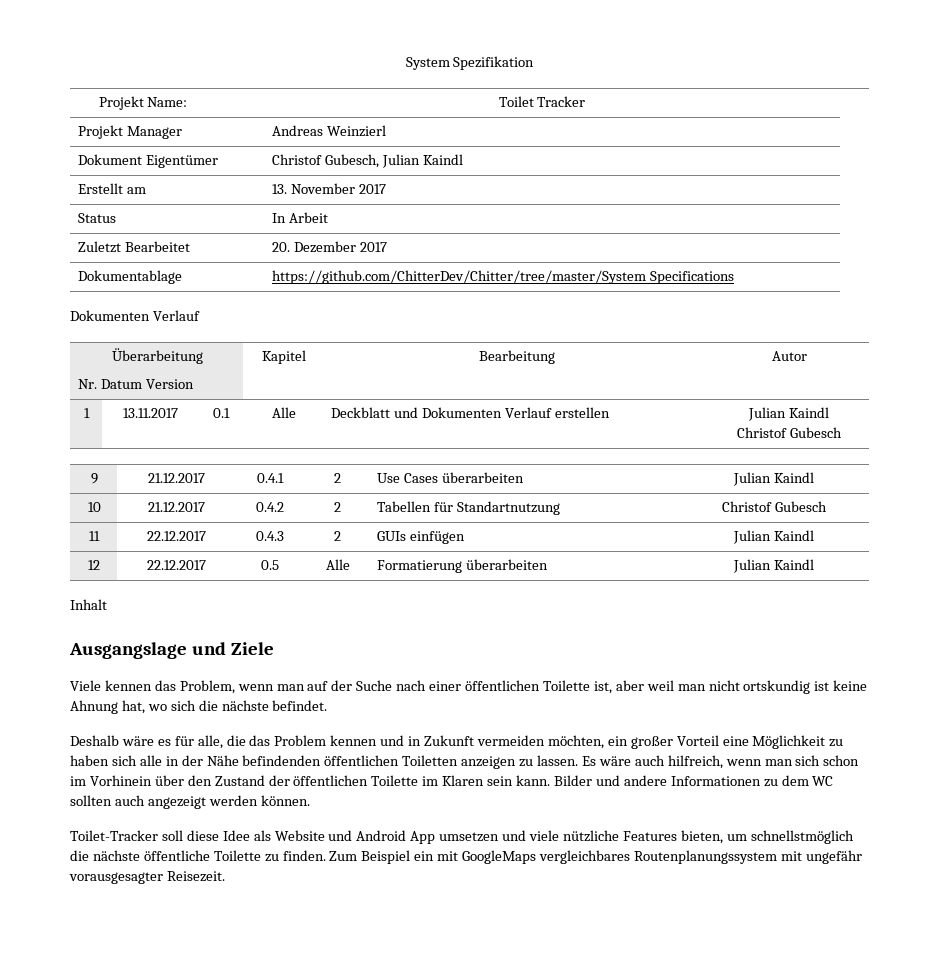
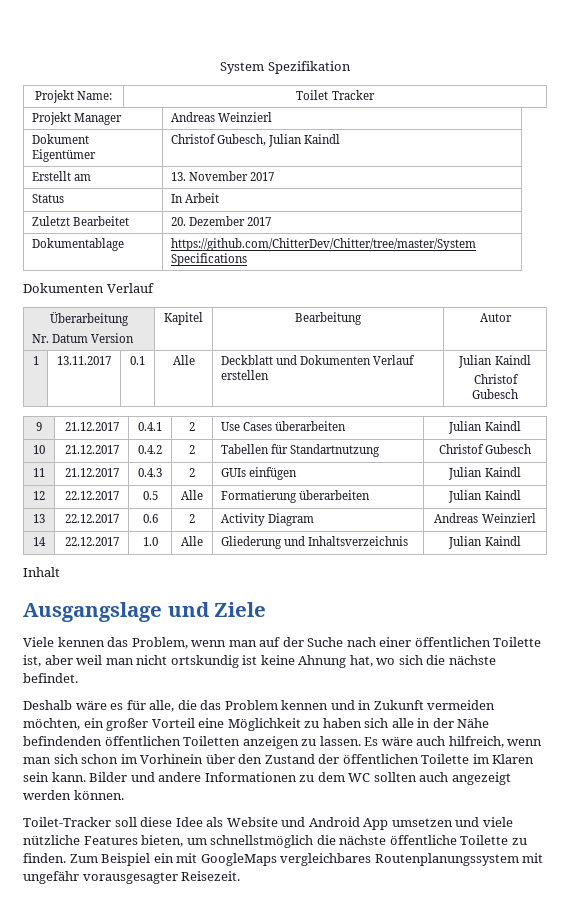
- 11 | 22.12.2017 | 0.4.3 | 2 | GUIs einfügen | Julian Kaindl
+ 11 | 21.12.2017 | 0.4.3 | 2 | GUIs einfügen | Julian Kaindl
+ 13 | 22.12.2017 | 0.6 | 2 | Activity Diagram | Andreas Weinzierl
+ 14 | 22.12.2017 | 1.0 | Alle | Gliederung und Inhaltsverzeichnis | Julian Kaindl

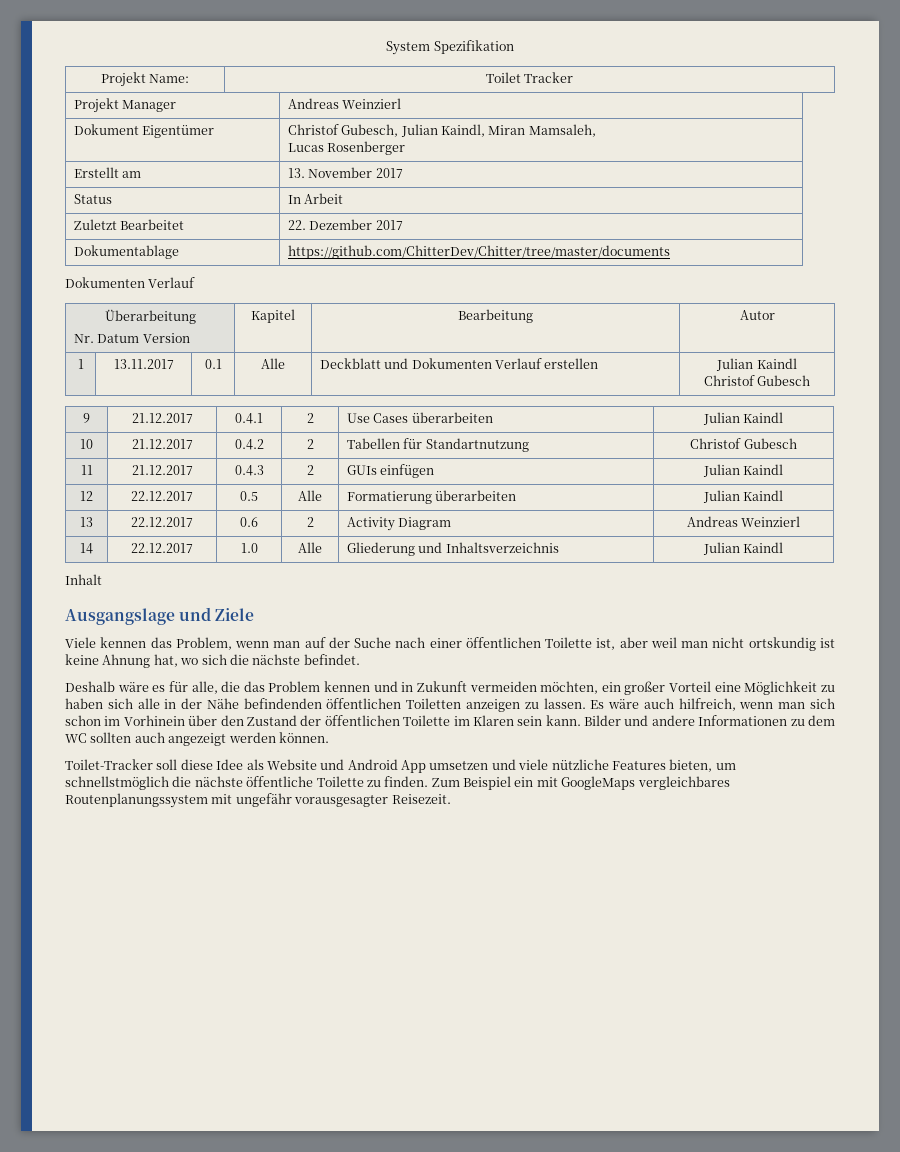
- Dokument Eigentümer | Christof Gubesch, Julian Kaindl
+ Dokument Eigentümer | Christof Gubesch, Julian Kaindl, Miran Mamsaleh,
+ Lucas Rosenberger
- Zuletzt Bearbeitet | 20. Dezember 2017
+ Zuletzt Bearbeitet | 22. Dezember 2017
- Dokumentablage | https://github.com/ChitterDev/Chitter/tree/master/System Specifications
+ Dokumentablage | https://github.com/ChitterDev/Chitter/tree/master/documents

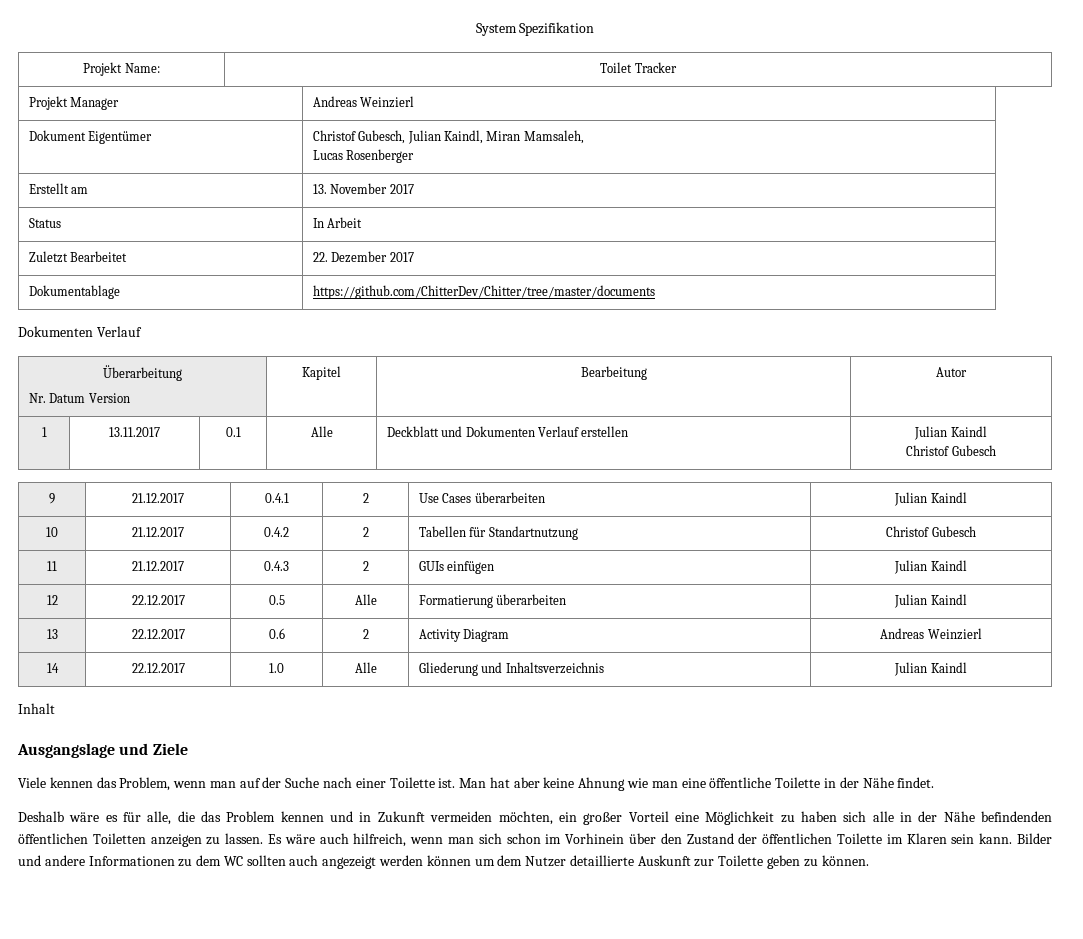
- Viele kennen das Problem, wenn man auf der Suche nach einer öffentlichen Toilette ist, aber weil man nicht ortskundig ist keine Ahnung hat, wo sich die nächste befindet.
+ Viele kennen das Problem, wenn man auf der Suche nach einer Toilette ist. Man hat aber keine Ahnung wie man eine öffentliche Toilette in der Nähe findet.
- Bilder und andere Informationen zu dem WC sollten auch angezeigt werden können.
- Toilet-Tracker soll diese Idee als Website und Android App umsetzen und viele nützliche Features bieten, um schnellstmöglich die nächste öffentliche Toilette zu finden. Zum Beispiel ein mit GoogleMaps vergleichbares Routenplanungssystem mit ungefähr vorausgesagter Reisezeit.
+ Bilder und andere Informationen zu dem WC sollten auch angezeigt werden können um dem Nutzer detaillierte Auskunft zur Toilette geben zu können.

